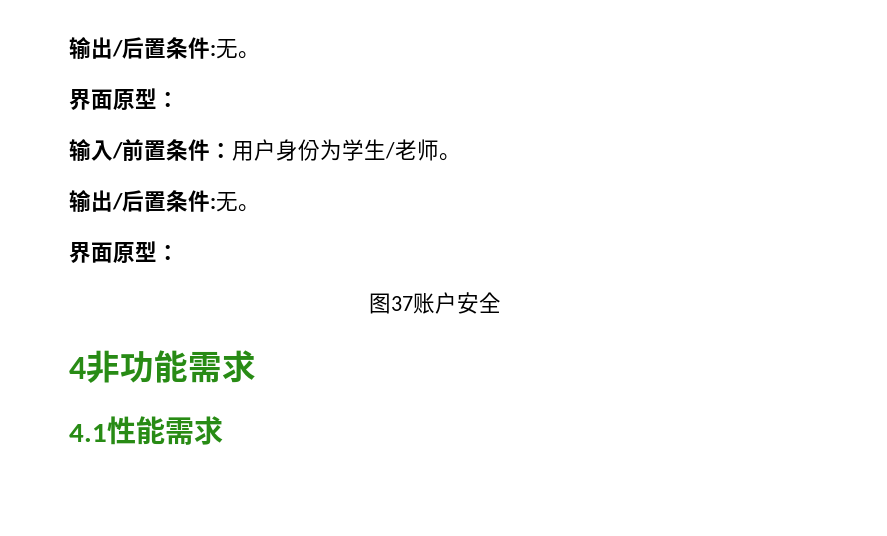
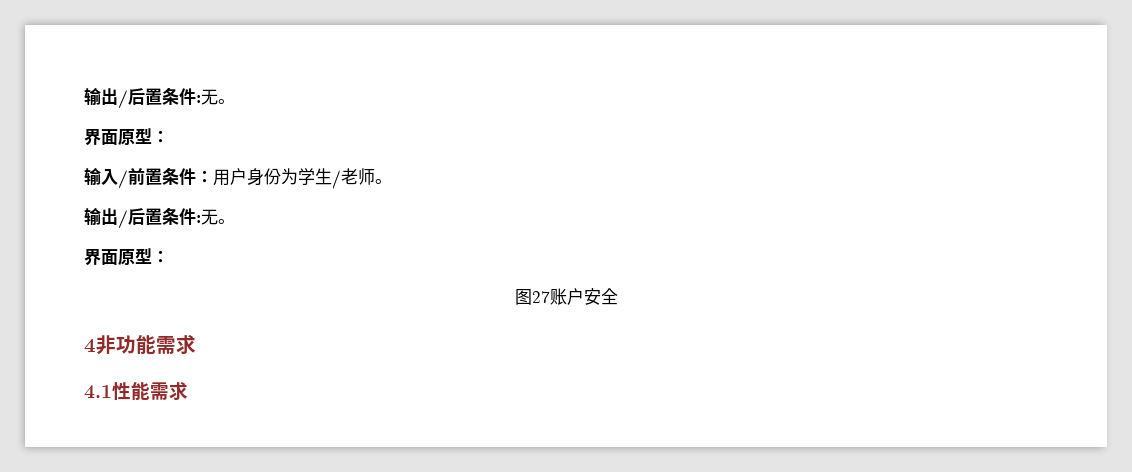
- 图37账户安全
+ 图27账户安全

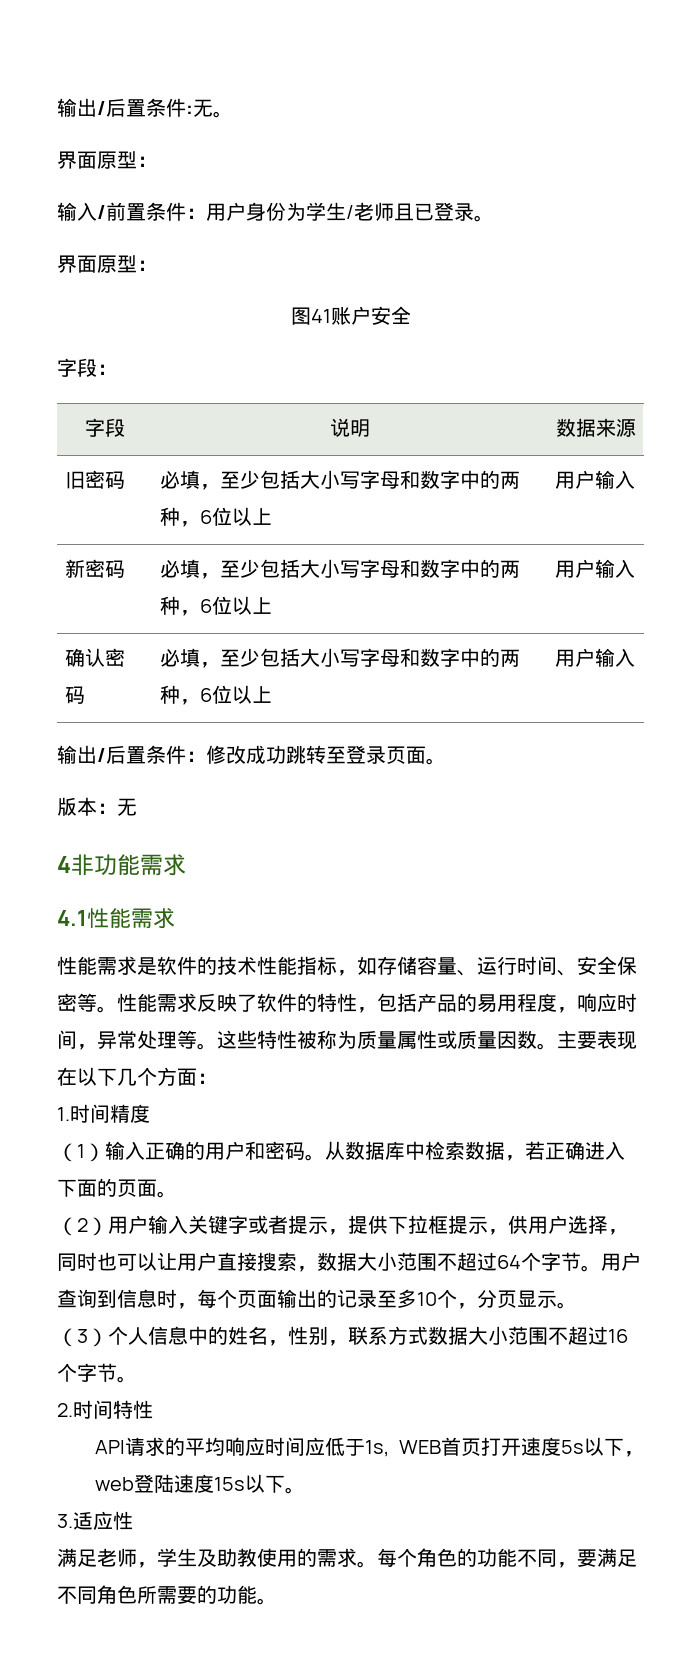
- 输入/前置条件：用户身份为学生/老师。
- 输出/后置条件:无。
+ 输入/前置条件：用户身份为学生/老师且已登录。
  界面原型：
- 图27账户安全
+ 图41账户安全
+ 字段：
+ 字段 | 说明 | 数据来源
+ 旧密码 | 必填，至少包括大小写字母和数字中的两种，6位以上 | 用户输入
+ 新密码 | 必填，至少包括大小写字母和数字中的两种，6位以上 | 用户输入
+ 确认密码 | 必填，至少包括大小写字母和数字中的两种，6位以上 | 用户输入
+ 输出/后置条件：修改成功跳转至登录页面。
+ 版本：无
+ 性能需求是软件的技术性能指标，如存储容量、运行时间、安全保密等。性能需求反映了软件的特性，包括产品的易用程度，响应时间，异常处理等。这些特性被称为质量属性或质量因数。主要表现在以下几个方面：
+ 1.时间精度
+ （1）输入正确的用户和密码。从数据库中检索数据，若正确进入下面的页面。
+ （2）用户输入关键字或者提示，提供下拉框提示，供用户选择，同时也可以让用户直接搜索，数据大小范围不超过64个字节。用户查询到信息时，每个页面输出的记录至多10个，分页显示。
+ （3）个人信息中的姓名，性别，联系方式数据大小范围不超过16个字节。
+ 2.时间特性
+ API请求的平均响应时间应低于1s, WEB首页打开速度5s以下，web登陆速度15s以下。
+ 3.适应性
+ 满足老师，学生及助教使用的需求。每个角色的功能不同，要满足不同角色所需要的功能。

